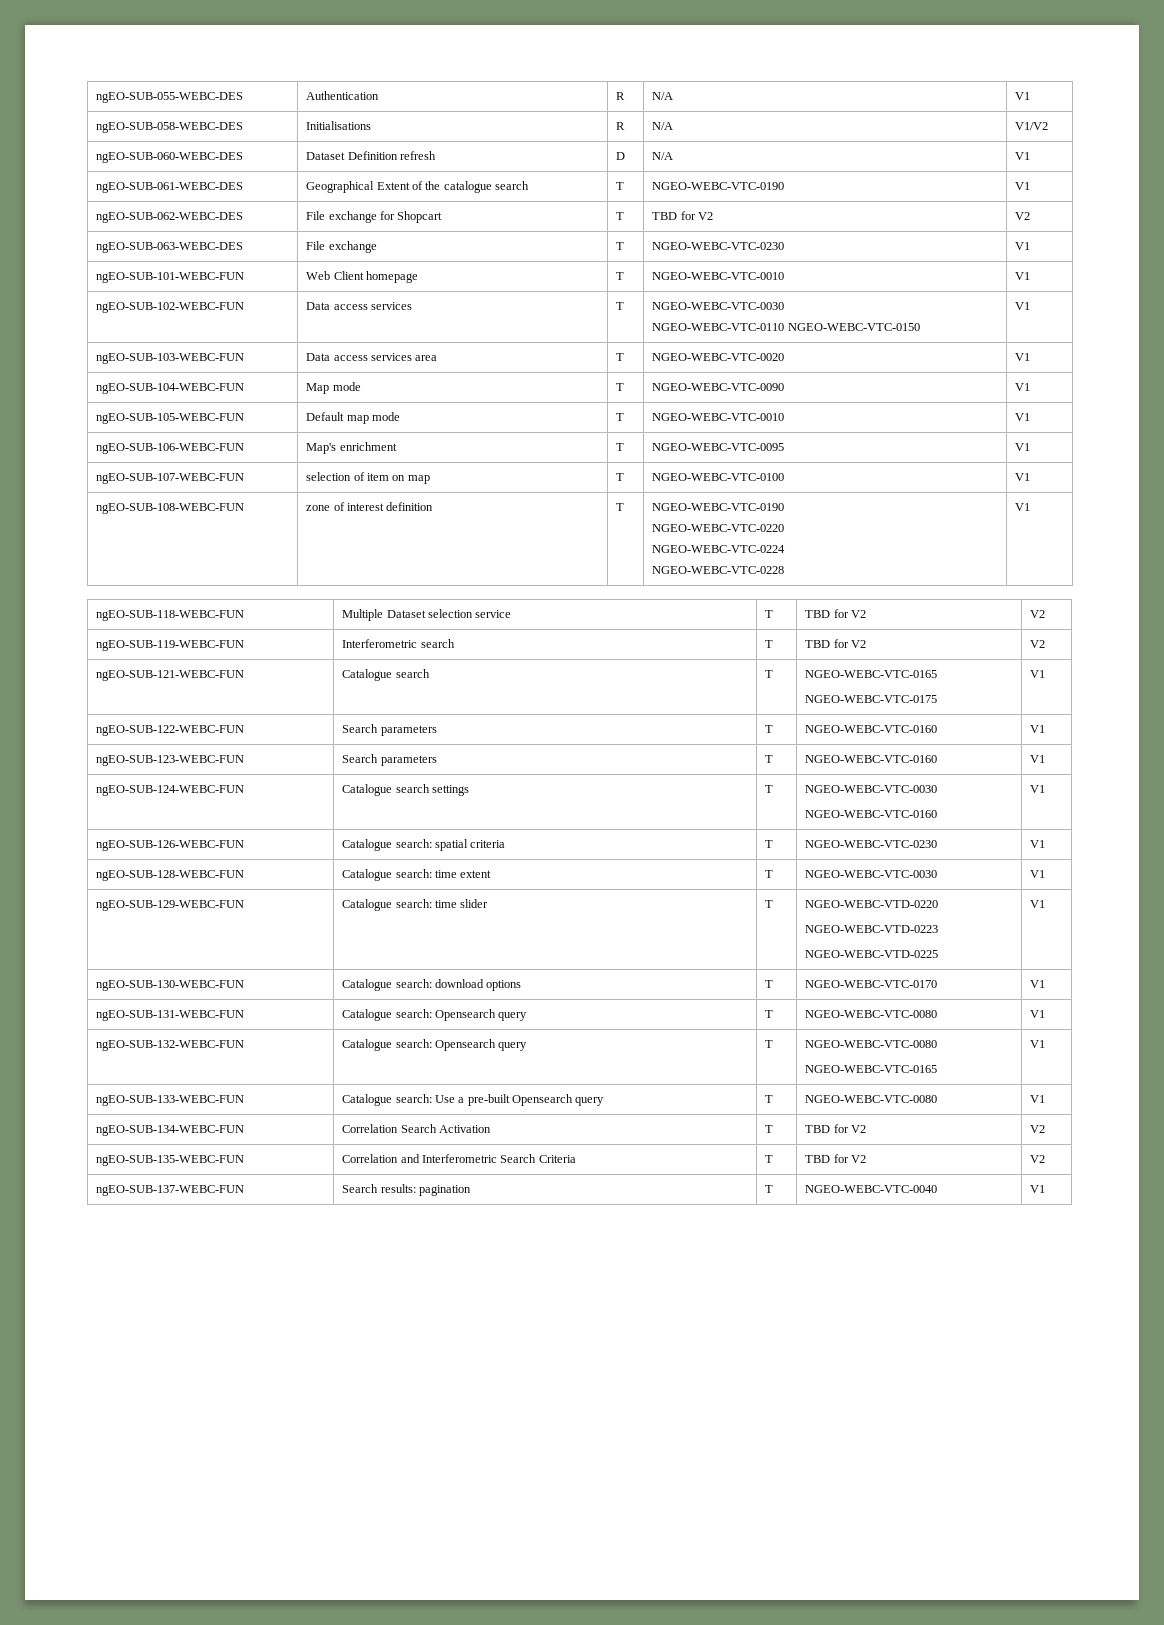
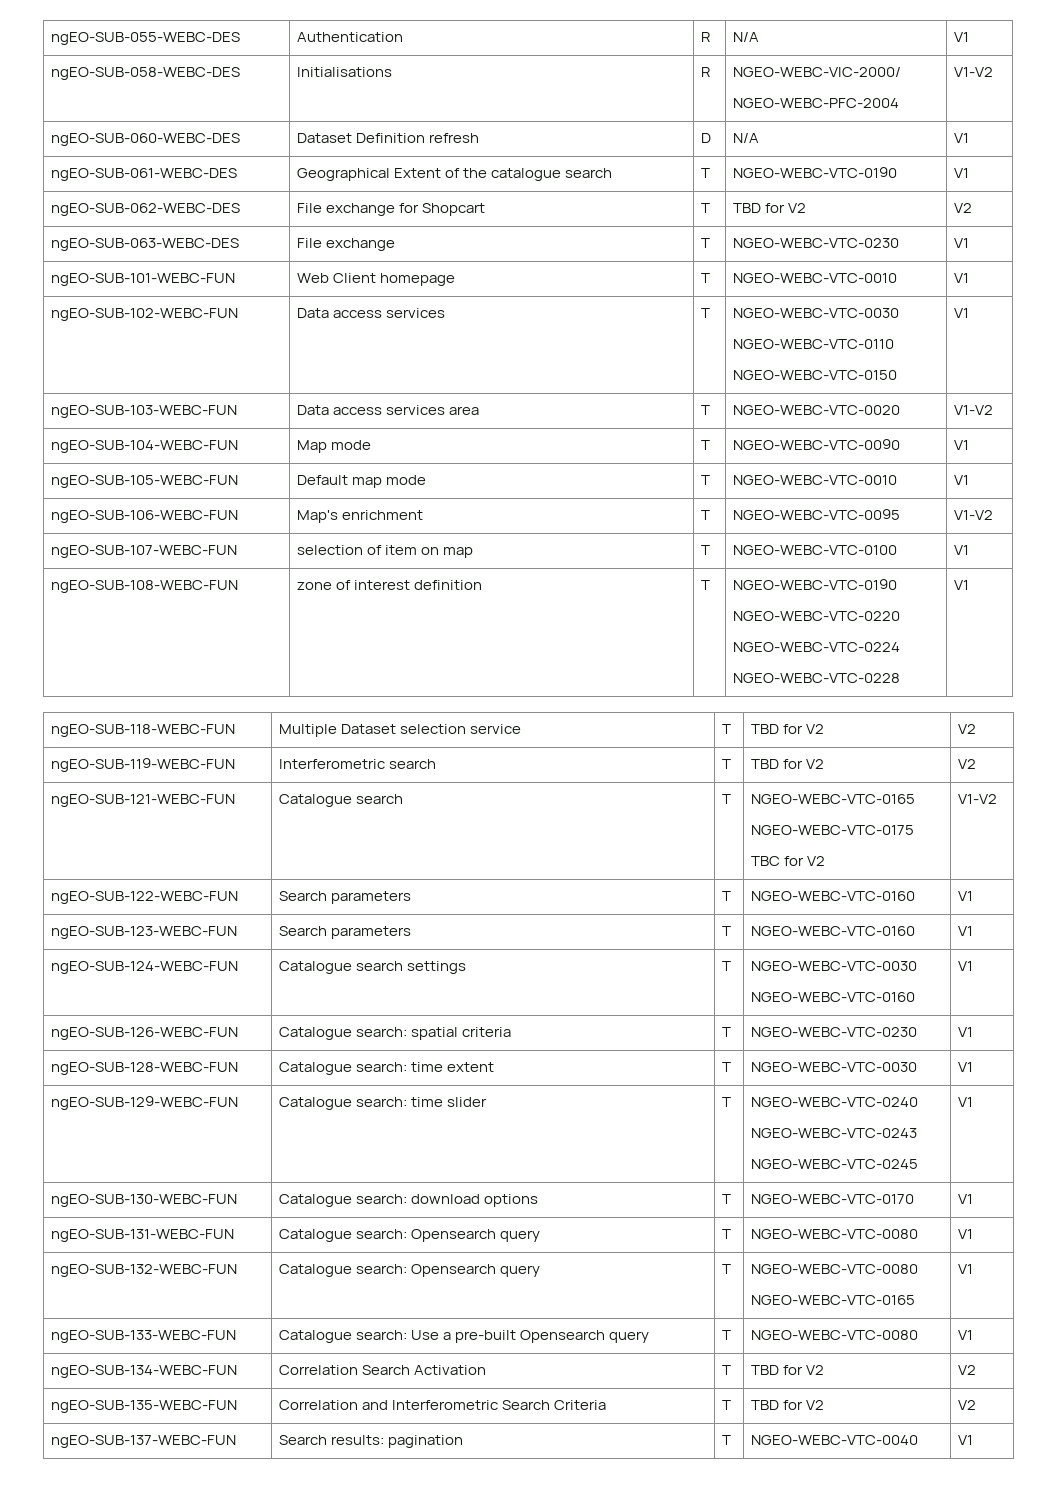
- ngEO-SUB-058-WEBC-DES | Initialisations | R | N/A | V1/V2
+ ngEO-SUB-058-WEBC-DES | Initialisations | R | NGEO-WEBC-VIC-2000/
+ NGEO-WEBC-PFC-2004 | V1-V2
  ngEO-SUB-102-WEBC-FUN | Data access services | T | NGEO-WEBC-VTC-0030
- NGEO-WEBC-VTC-0110 NGEO-WEBC-VTC-0150 | V1
+ NGEO-WEBC-VTC-0110
+ NGEO-WEBC-VTC-0150 | V1
- ngEO-SUB-103-WEBC-FUN | Data access services area | T | NGEO-WEBC-VTC-0020 | V1
+ ngEO-SUB-103-WEBC-FUN | Data access services area | T | NGEO-WEBC-VTC-0020 | V1-V2
- ngEO-SUB-106-WEBC-FUN | Map's enrichment | T | NGEO-WEBC-VTC-0095 | V1
+ ngEO-SUB-106-WEBC-FUN | Map's enrichment | T | NGEO-WEBC-VTC-0095 | V1-V2
  ngEO-SUB-121-WEBC-FUN | Catalogue search | T | NGEO-WEBC-VTC-0165
- NGEO-WEBC-VTC-0175 | V1
+ NGEO-WEBC-VTC-0175
+ TBC for V2 | V1-V2
- ngEO-SUB-129-WEBC-FUN | Catalogue search: time slider | T | NGEO-WEBC-VTD-0220
- NGEO-WEBC-VTD-0223
- NGEO-WEBC-VTD-0225 | V1
+ ngEO-SUB-129-WEBC-FUN | Catalogue search: time slider | T | NGEO-WEBC-VTC-0240
+ NGEO-WEBC-VTC-0243
+ NGEO-WEBC-VTC-0245 | V1

